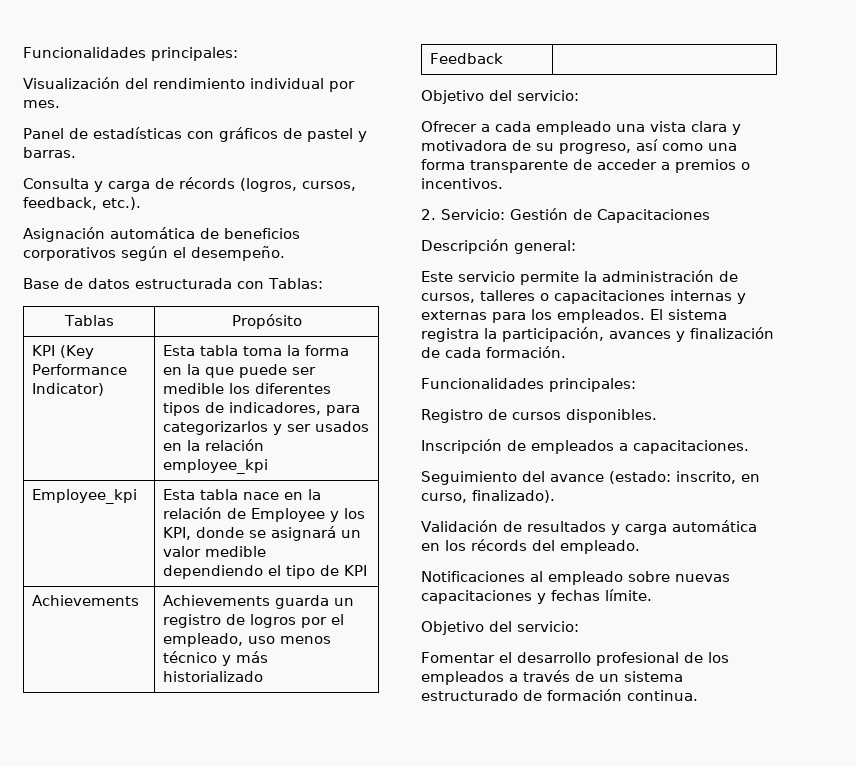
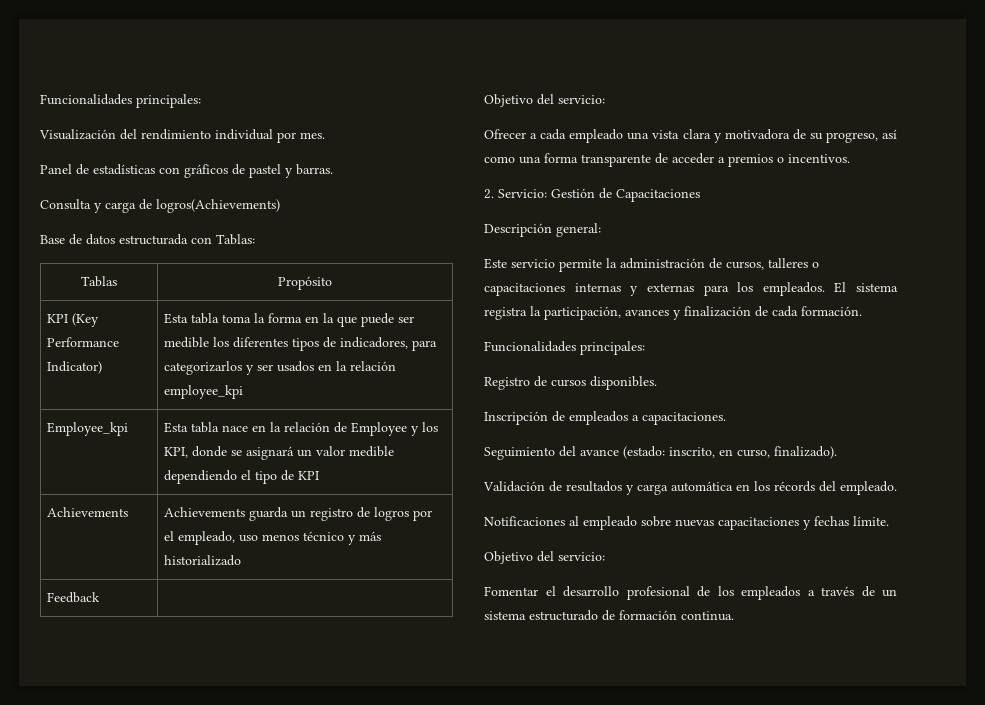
- Consulta y carga de récords (logros, cursos, feedback, etc.).
- Asignación automática de beneficios corporativos según el desempeño.
+ Consulta y carga de logros(Achievements)

